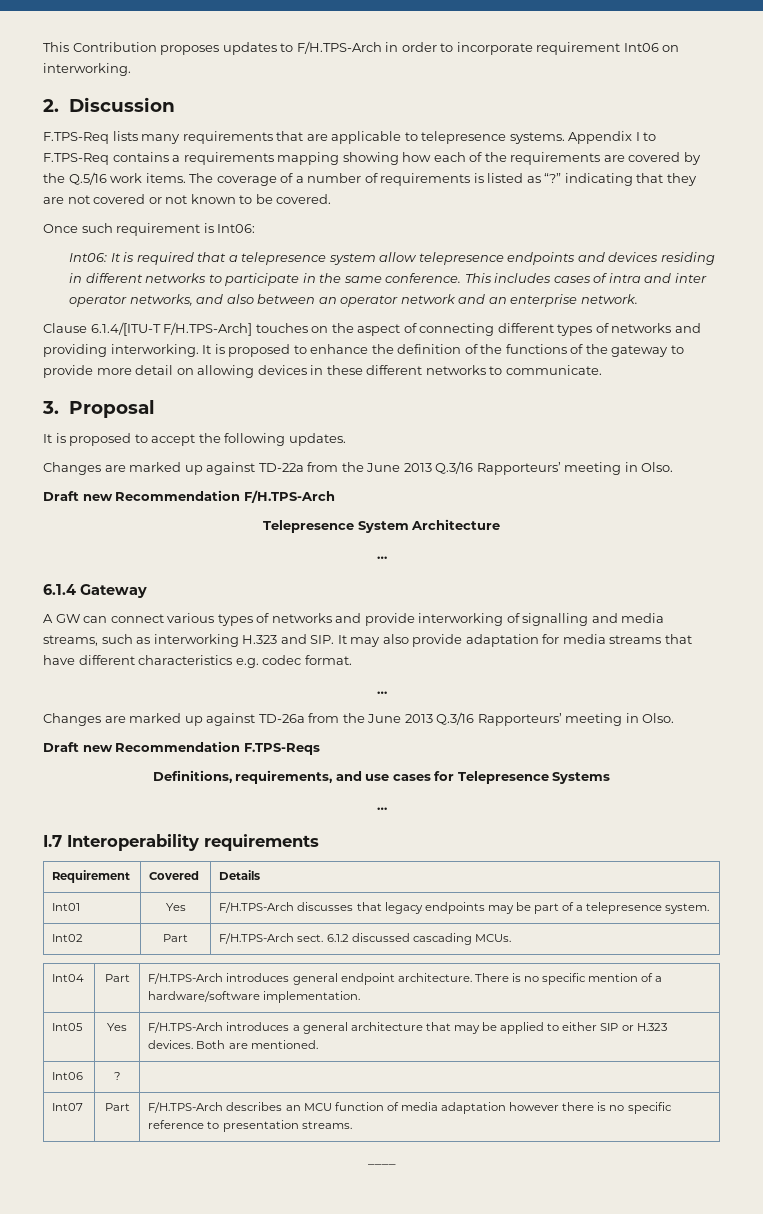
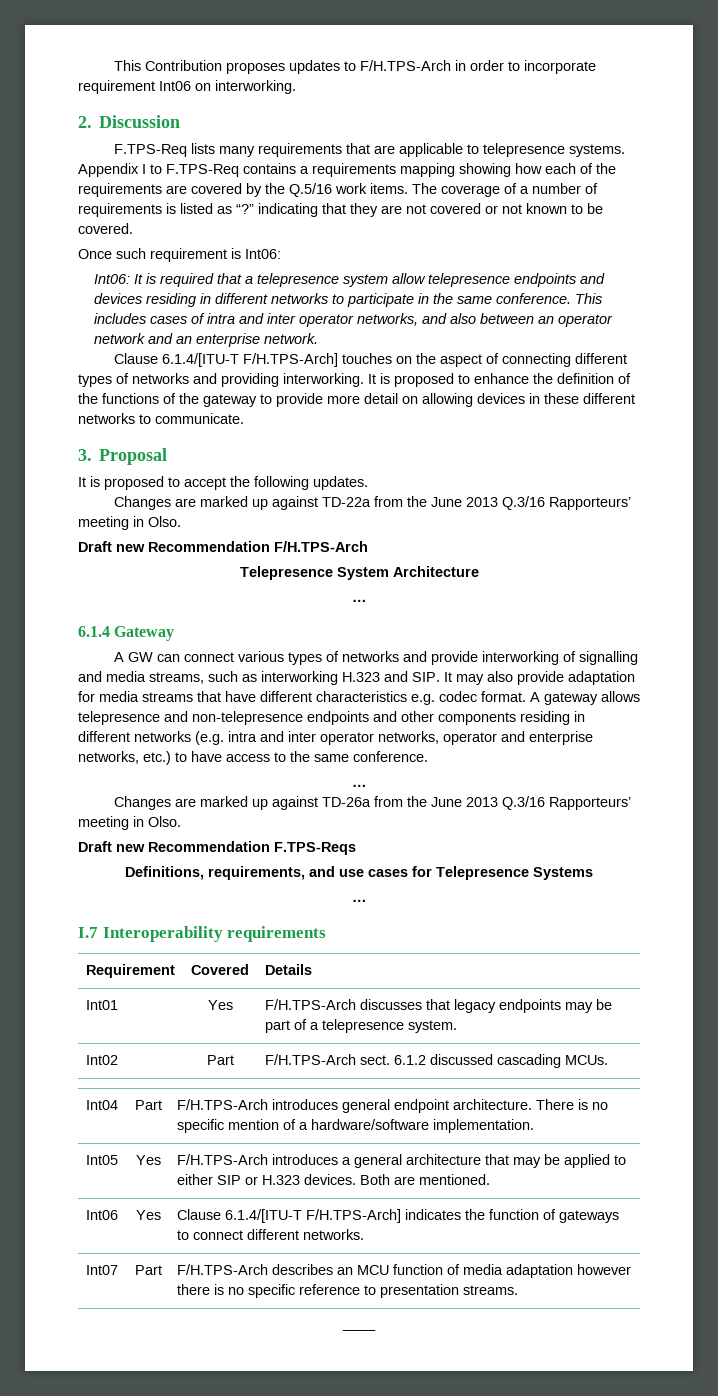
+ A gateway allows telepresence and non-telepresence endpoints and other components residing in different networks (e.g. intra and inter operator networks, operator and enterprise networks, etc.) to have access to the same conference.
- Int06 | ? |
+ Int06 | Yes | Clause 6.1.4/[ITU-T F/H.TPS-Arch] indicates the function of gateways to connect different networks.

